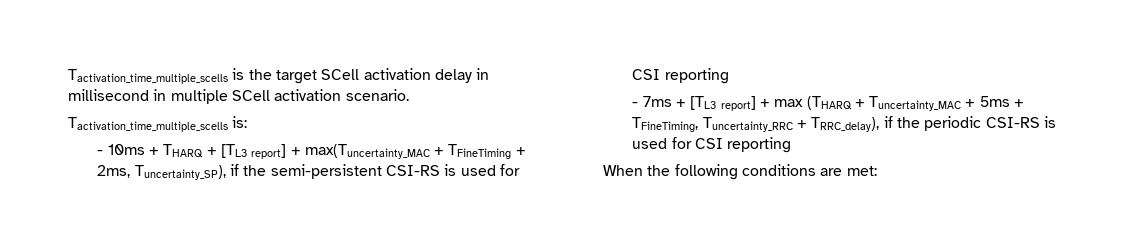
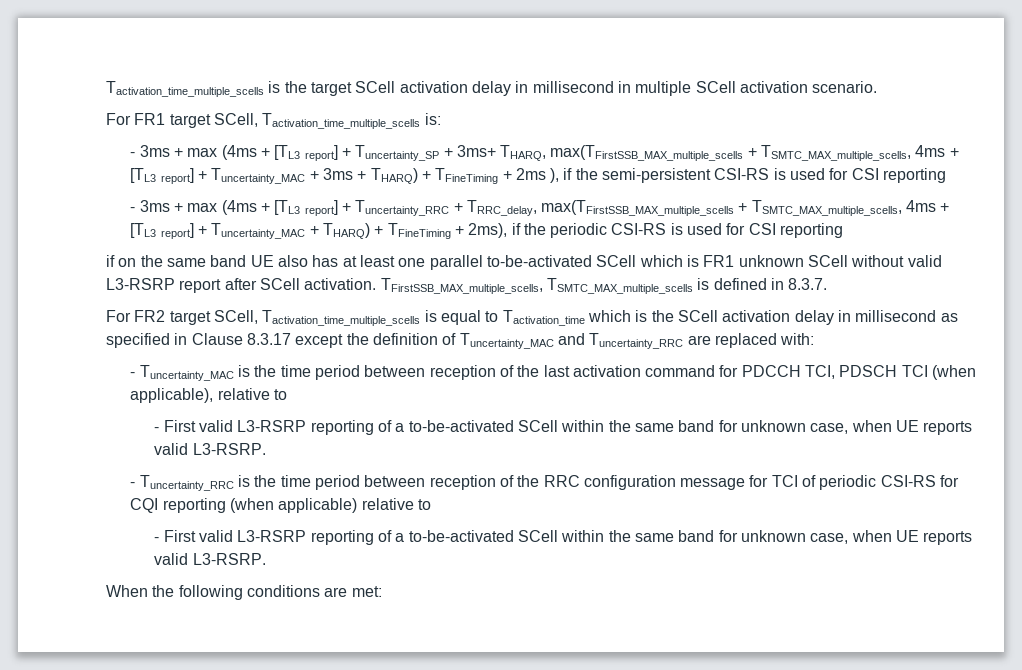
- Tactivation_time_multiple_scells is:
+ For FR1 target SCell, Tactivation_time_multiple_scells is:
- - 10ms + THARQ + [TL3 report] + max(Tuncertainty_MAC + TFineTiming + 2ms, Tuncertainty_SP), if the semi-persistent CSI-RS is used for CSI reporting
+ - 3ms + max (4ms + [TL3 report] + Tuncertainty_SP + 3ms+ THARQ, max(TFirstSSB_MAX_multiple_scells + TSMTC_MAX_multiple_scells, 4ms + [TL3 report] + Tuncertainty_MAC + 3ms + THARQ) + TFineTiming + 2ms ), if the semi-persistent CSI-RS is used for CSI reporting
- - 7ms + [TL3 report] + max (THARQ + Tuncertainty_MAC + 5ms + TFineTiming, Tuncertainty_RRC + TRRC_delay), if the periodic CSI-RS is used for CSI reporting
+ - 3ms + max (4ms + [TL3 report] + Tuncertainty_RRC + TRRC_delay, max(TFirstSSB_MAX_multiple_scells + TSMTC_MAX_multiple_scells, 4ms + [TL3 report] + Tuncertainty_MAC + THARQ) + TFineTiming + 2ms), if the periodic CSI-RS is used for CSI reporting
+ if on the same band UE also has at least one parallel to-be-activated SCell which is FR1 unknown SCell without valid L3-RSRP report after SCell activation. TFirstSSB_MAX_multiple_scells, TSMTC_MAX_multiple_scells is defined in 8.3.7.
+ For FR2 target SCell, Tactivation_time_multiple_scells is equal to Tactivation_time which is the SCell activation delay in millisecond as specified in Clause 8.3.17 except the definition of Tuncertainty_MAC and Tuncertainty_RRC are replaced with:
+ - Tuncertainty_MAC is the time period between reception of the last activation command for PDCCH TCI, PDSCH TCI (when applicable), relative to
+ - First valid L3-RSRP reporting of a to-be-activated SCell within the same band for unknown case, when UE reports valid L3-RSRP.
+ - Tuncertainty_RRC is the time period between reception of the RRC configuration message for TCI of periodic CSI-RS for CQI reporting (when applicable) relative to
+ - First valid L3-RSRP reporting of a to-be-activated SCell within the same band for unknown case, when UE reports valid L3-RSRP.

